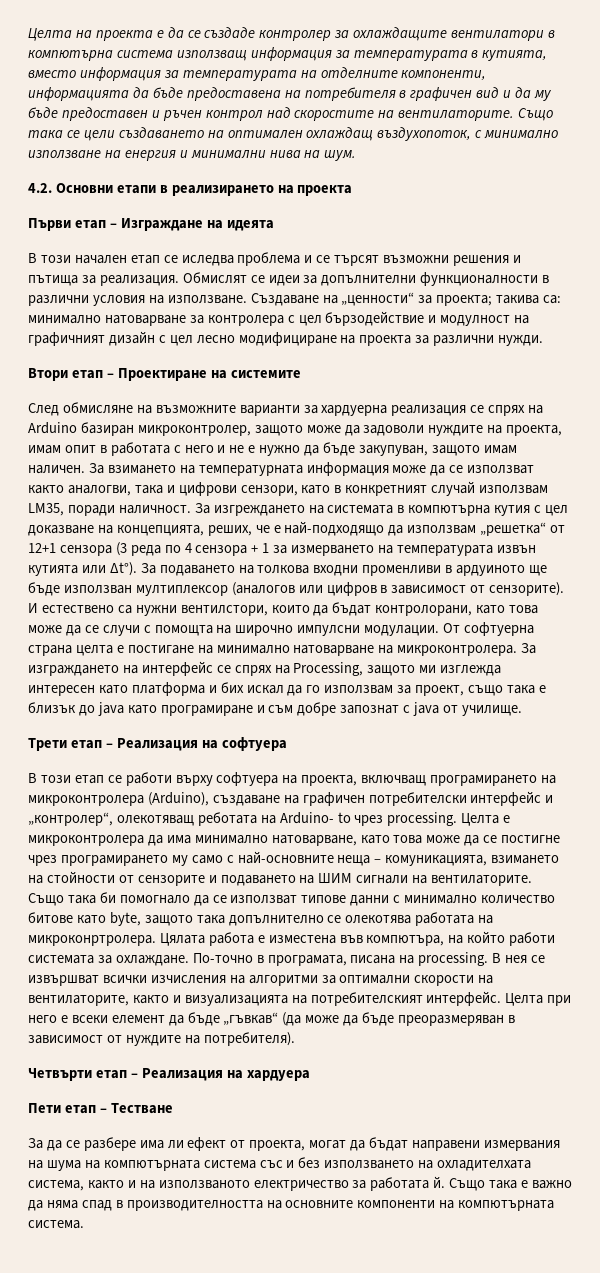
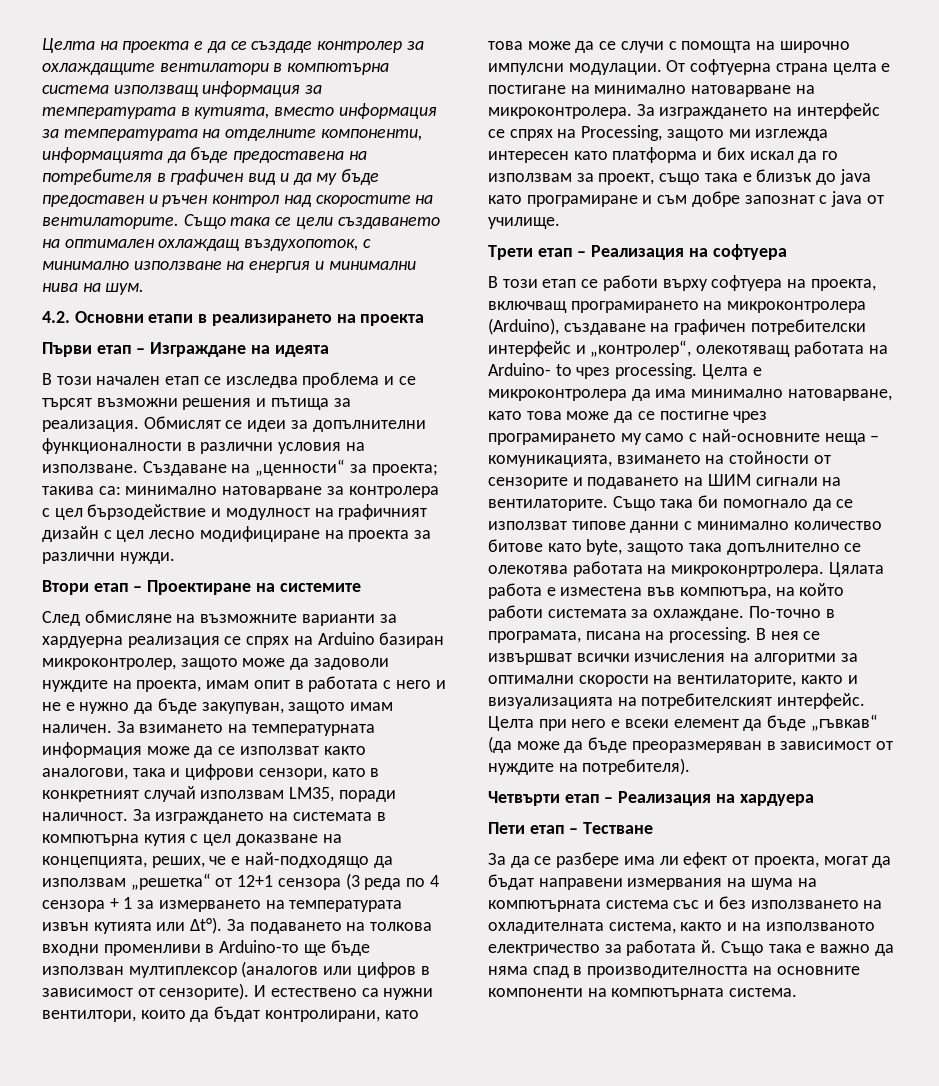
- В този начален етап се иследва проблема и се търсят възможни решения и пътища за реализация.
+ В този начален етап се изследва проблема и се търсят възможни решения и пътища за реализация.
- За взимането на температурната информация може да се използват както аналогви, така и цифрови сензори, като в конкретният случай използвам LM35, поради наличност.
+ За взимането на температурната информация може да се използват както аналогови, така и цифрови сензори, като в конкретният случай използвам LM35, поради наличност.
- За изгреждането на системата в компютърна кутия с цел доказване на концепцията, реших, че е най-подходящо да използвам „решетка“ от 12+1 сензора (3 реда по 4 сензора + 1 за измерването на температурата извън кутията или Δt°).
+ За изграждането на системата в компютърна кутия с цел доказване на концепцията, реших, че е най-подходящо да използвам „решетка“ от 12+1 сензора (3 реда по 4 сензора + 1 за измерването на температурата извън кутията или Δt°).
- За подаването на толкова входни променливи в ардуиното ще бъде използван мултиплексор (аналогов или цифров в зависимост от сензорите).
+ За подаването на толкова входни променливи в Arduino-то ще бъде използван мултиплексор (аналогов или цифров в зависимост от сензорите).
- И естествено са нужни вентилстори, които да бъдат контролорани, като това може да се случи с помощта на широчно импулсни модулации.
+ И естествено са нужни вентилтори, които да бъдат контролирани, като това може да се случи с помощта на широчно импулсни модулации.
- В този етап се работи върху софтуера на проекта, включващ програмирането на микроконтролера (Arduino), създаване на графичен потребителски интерфейс и „контролер“, олекотяващ реботата на Arduino- to чрез processing.
+ В този етап се работи върху софтуера на проекта, включващ програмирането на микроконтролера (Arduino), създаване на графичен потребителски интерфейс и „контролер“, олекотяващ работата на Arduino- to чрез processing.
- За да се разбере има ли ефект от проекта, могат да бъдат направени измервания на шума на компютърната система със и без използването на охладителхата система, както и на използваното електричество за работата й.
+ За да се разбере има ли ефект от проекта, могат да бъдат направени измервания на шума на компютърната система със и без използването на охладителната система, както и на използваното електричество за работата й.

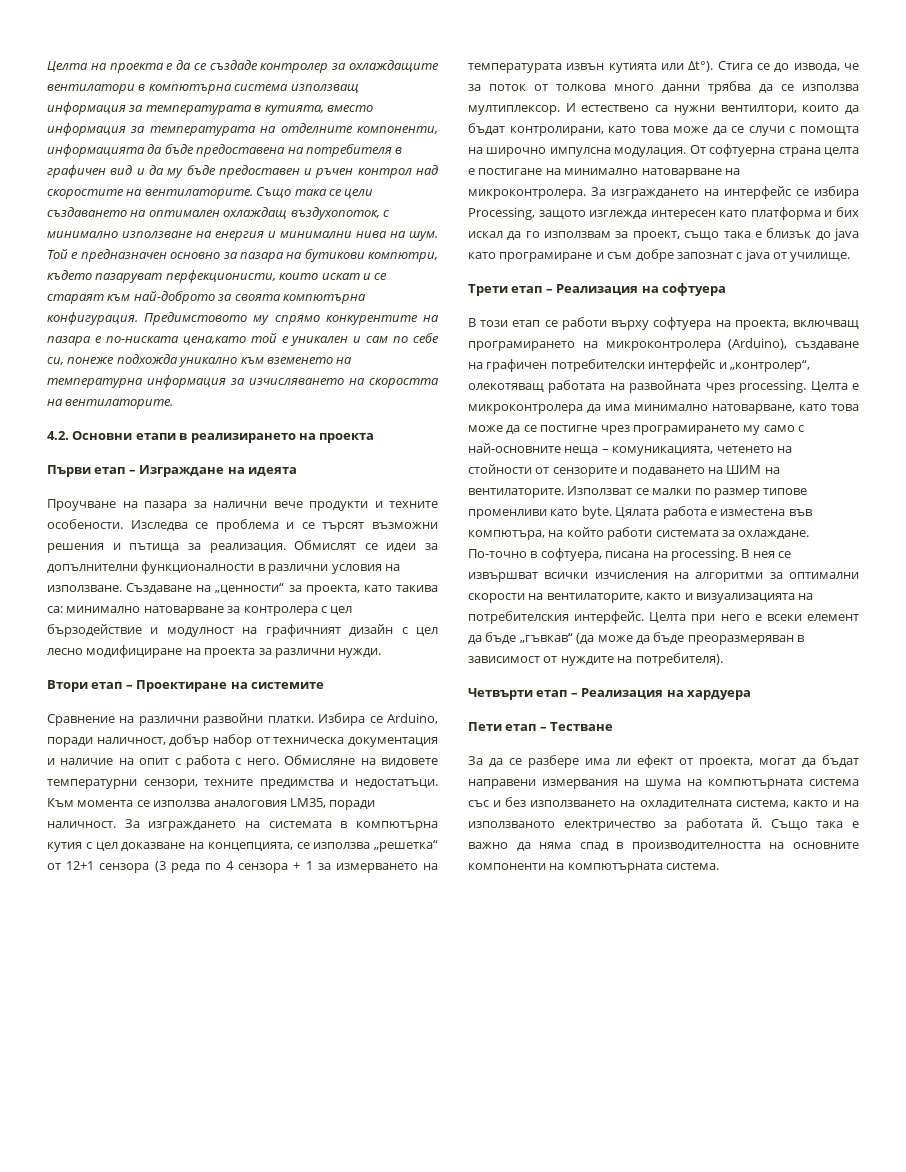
+ Той е предназначен основно за пазара на бутикови компютри, където пазаруват перфекционисти, които искат и се стараят към най-доброто за своята компютърна конфигурация. Предимстовото му спрямо конкурентите на пазара е по-ниската цена,като той е уникален и сам по себе си, понеже подхожда уникално към вземенето на температурна информация за изчисляването на скоростта на вентилаторите.
- В този начален етап се изследва проблема и се търсят възможни решения и пътища за реализация.
+ Проучване на пазара за налични вече продукти и техните особености. Изследва се проблема и се търсят възможни решения и пътища за реализация.
- Създаване на „ценности“ за проекта; такива са: минимално натоварване за контролера с цел бързодействие и модулност на графичният дизайн с цел лесно модифициране на проекта за различни нужди.
+ Създаване на „ценности“ за проекта, като такива са: минимално натоварване за контролера с цел бързодействие и модулност на графичният дизайн с цел лесно модифициране на проекта за различни нужди.
- След обмисляне на възможните варианти за хардуерна реализация се спрях на Arduino базиран микроконтролер, защото може да задоволи нуждите на проекта, имам опит в работата с него и не е нужно да бъде закупуван, защото имам наличен. За взимането на температурната информация може да се използват както аналогови, така и цифрови сензори, като в конкретният случай използвам LM35, поради наличност.
+ Сравнение на различни развойни платки. Избира се Arduino, поради наличност, добър набор от техническа документация и наличие на опит с работа с него. Обмисляне на видовете температурни сензори, техните предимства и недостатъци. Към момента се използва аналоговия LM35, поради наличност.
- За изграждането на системата в компютърна кутия с цел доказване на концепцията, реших, че е най-подходящо да използвам „решетка“ от 12+1 сензора (3 реда по 4 сензора + 1 за измерването на температурата извън кутията или Δt°).
+ За изграждането на системата в компютърна кутия с цел доказване на концепцията, се използва „решетка“ от 12+1 сензора (3 реда по 4 сензора + 1 за измерването на температурата извън кутията или Δt°).
- За подаването на толкова входни променливи в Arduino-то ще бъде използван мултиплексор (аналогов или цифров в зависимост от сензорите).
+ Стига се до извода, че за поток от толкова много данни трябва да се използва мултиплексор.
- И естествено са нужни вентилтори, които да бъдат контролирани, като това може да се случи с помощта на широчно импулсни модулации.
+ И естествено са нужни вентилтори, които да бъдат контролирани, като това може да се случи с помощта на широчно импулсна модулация.
- За изграждането на интерфейс се спрях на Processing, защото ми изглежда интересен като платформа и бих искал да го използвам за проект, също така е близък до java като програмиране и съм добре запознат с java от училище.
+ За изграждането на интерфейс се избира Processing, защото изглежда интересен като платформа и бих искал да го използвам за проект, също така е близък до java като програмиране и съм добре запознат с java от училище.
- В този етап се работи върху софтуера на проекта, включващ програмирането на микроконтролера (Arduino), създаване на графичен потребителски интерфейс и „контролер“, олекотяващ работата на Arduino- to чрез processing.
+ В този етап се работи върху софтуера на проекта, включващ програмирането на микроконтролера (Arduino), създаване на графичен потребителски интерфейс и „контролер“, олекотяващ работата на развойната чрез processing.
- Целта е микроконтролера да има минимално натоварване, като това може да се постигне чрез програмирането му само с най-основните неща – комуникацията, взимането на стойности от сензорите и подаването на ШИМ сигнали на вентилаторите. Също така би помогнало да се използват типове данни с минимално количество битове като byte, защото така допълнително се олекотява работата на микроконртролера.
+ Целта е микроконтролера да има минимално натоварване, като това може да се постигне чрез програмирането му само с най-основните неща – комуникацията, четенето на стойности от сензорите и подаването на ШИМ на вентилаторите. Използват се малки по размер типове променливи като byte.
- По-точно в програмата, писана на processing.
+ По-точно в софтуера, писана на processing.
- В нея се извършват всички изчисления на алгоритми за оптимални скорости на вентилаторите, както и визуализацията на потребителският интерфейс.
+ В нея се извършват всички изчисления на алгоритми за оптимални скорости на вентилаторите, както и визуализацията на потребителския интерфейс.

